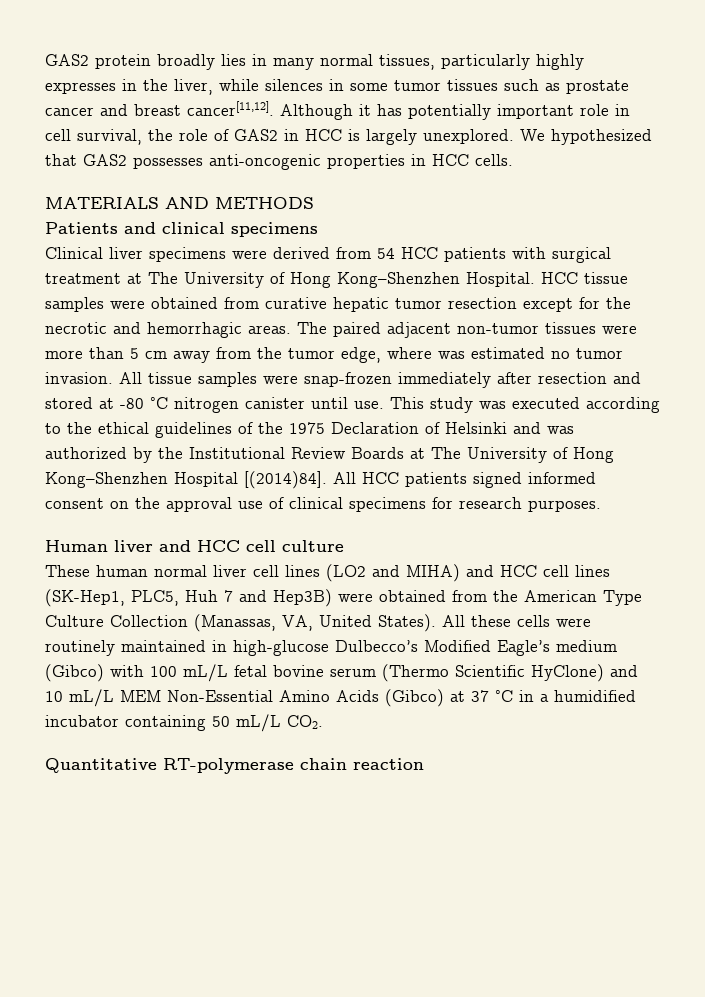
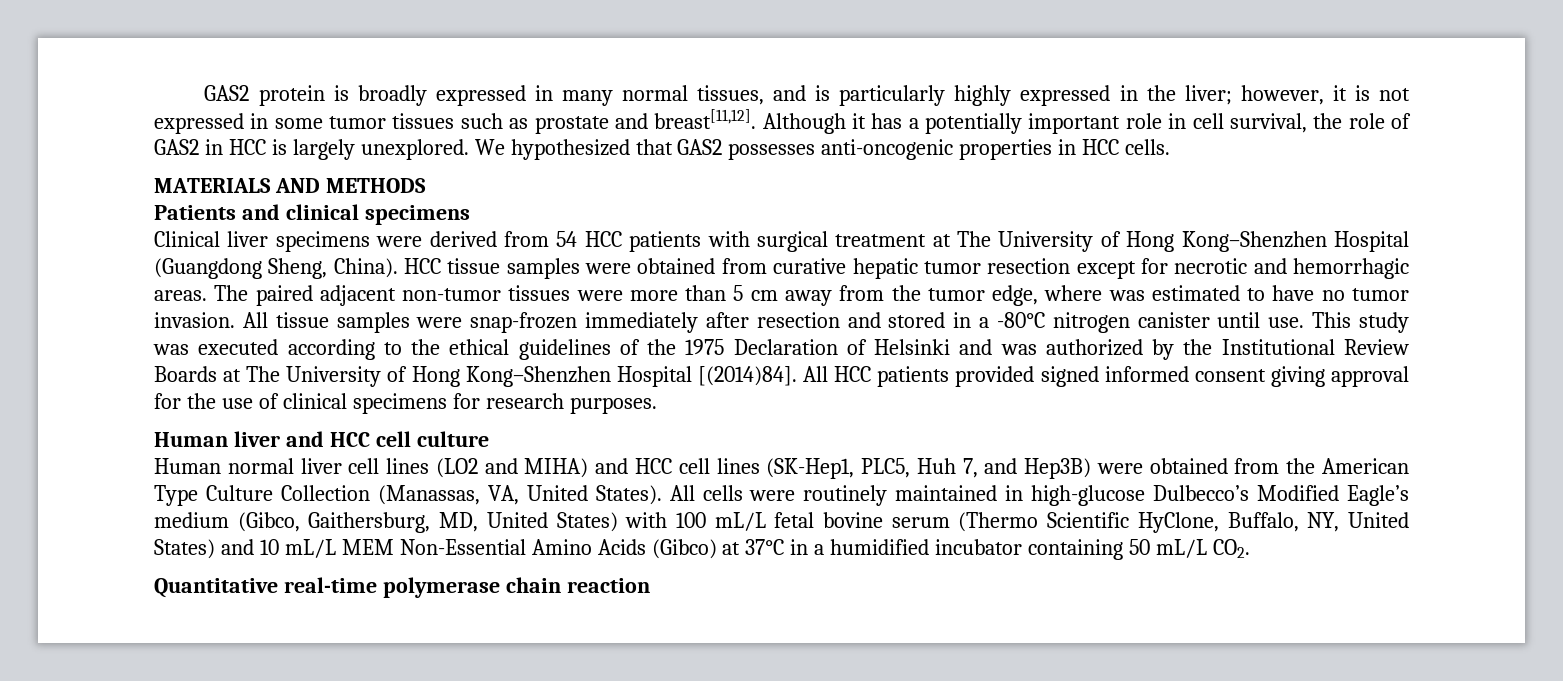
- GAS2 protein broadly lies in many normal tissues, particularly highly expresses in the liver, while silences in some tumor tissues such as prostate cancer and breast cancer[11,12].
+ GAS2 protein is broadly expressed in many normal tissues, and is particularly highly expressed in the liver; however, it is not expressed in some tumor tissues such as prostate and breast[11,12].
- Although it has potentially important role in cell survival, the role of GAS2 in HCC is largely unexplored.
+ Although it has a potentially important role in cell survival, the role of GAS2 in HCC is largely unexplored.
- Clinical liver specimens were derived from 54 HCC patients with surgical treatment at The University of Hong Kong–Shenzhen Hospital.
+ Clinical liver specimens were derived from 54 HCC patients with surgical treatment at The University of Hong Kong–Shenzhen Hospital (Guangdong Sheng, China).
- HCC tissue samples were obtained from curative hepatic tumor resection except for the necrotic and hemorrhagic areas.
+ HCC tissue samples were obtained from curative hepatic tumor resection except for necrotic and hemorrhagic areas.
- The paired adjacent non-tumor tissues were more than 5 cm away from the tumor edge, where was estimated no tumor invasion.
+ The paired adjacent non-tumor tissues were more than 5 cm away from the tumor edge, where was estimated to have no tumor invasion.
- All tissue samples were snap-frozen immediately after resection and stored at -80 °C nitrogen canister until use.
+ All tissue samples were snap-frozen immediately after resection and stored in a -80°C nitrogen canister until use.
- All HCC patients signed informed consent on the approval use of clinical specimens for research purposes.
+ All HCC patients provided signed informed consent giving approval for the use of clinical specimens for research purposes.
- These human normal liver cell lines (LO2 and MIHA) and HCC cell lines (SK-Hep1, PLC5, Huh 7 and Hep3B) were obtained from the American Type Culture Collection (Manassas, VA, United States).
+ Human normal liver cell lines (LO2 and MIHA) and HCC cell lines (SK-Hep1, PLC5, Huh 7, and Hep3B) were obtained from the American Type Culture Collection (Manassas, VA, United States).
- All these cells were routinely maintained in high-glucose Dulbecco’s Modified Eagle’s medium (Gibco) with 100 mL/L fetal bovine serum (Thermo Scientific HyClone) and 10 mL/L MEM Non-Essential Amino Acids (Gibco) at 37 °C in a humidified incubator containing 50 mL/L CO2.
+ All cells were routinely maintained in high-glucose Dulbecco’s Modified Eagle’s medium (Gibco, Gaithersburg, MD, United States) with 100 mL/L fetal bovine serum (Thermo Scientific HyClone, Buffalo, NY, United States) and 10 mL/L MEM Non-Essential Amino Acids (Gibco) at 37°C in a humidified incubator containing 50 mL/L CO2.
- Quantitative RT-polymerase chain reaction
+ Quantitative real-time polymerase chain reaction

